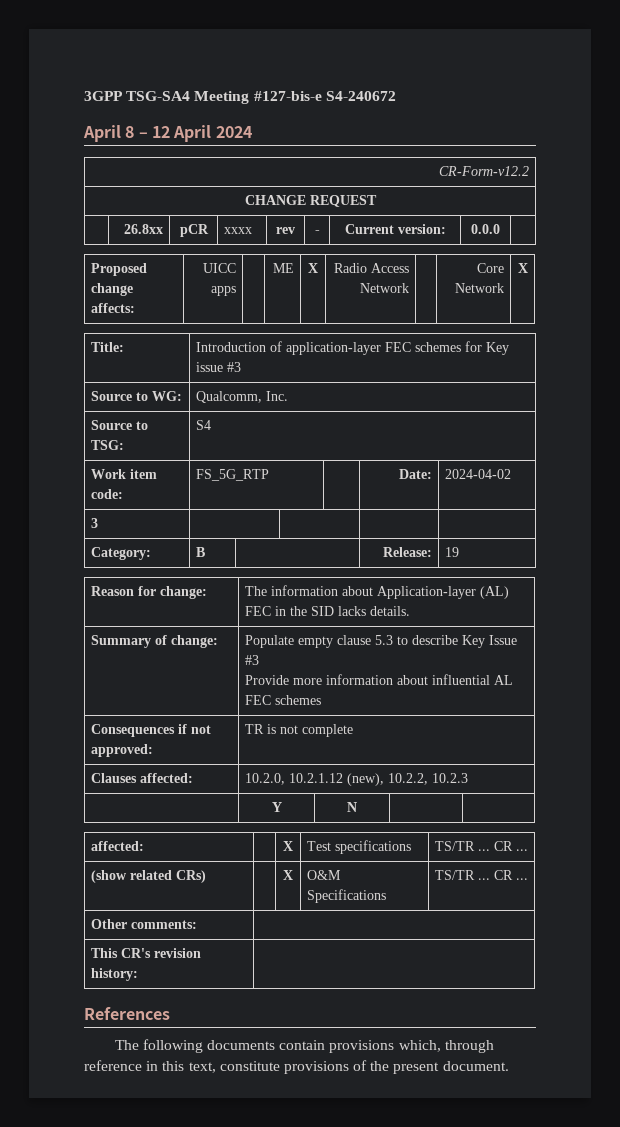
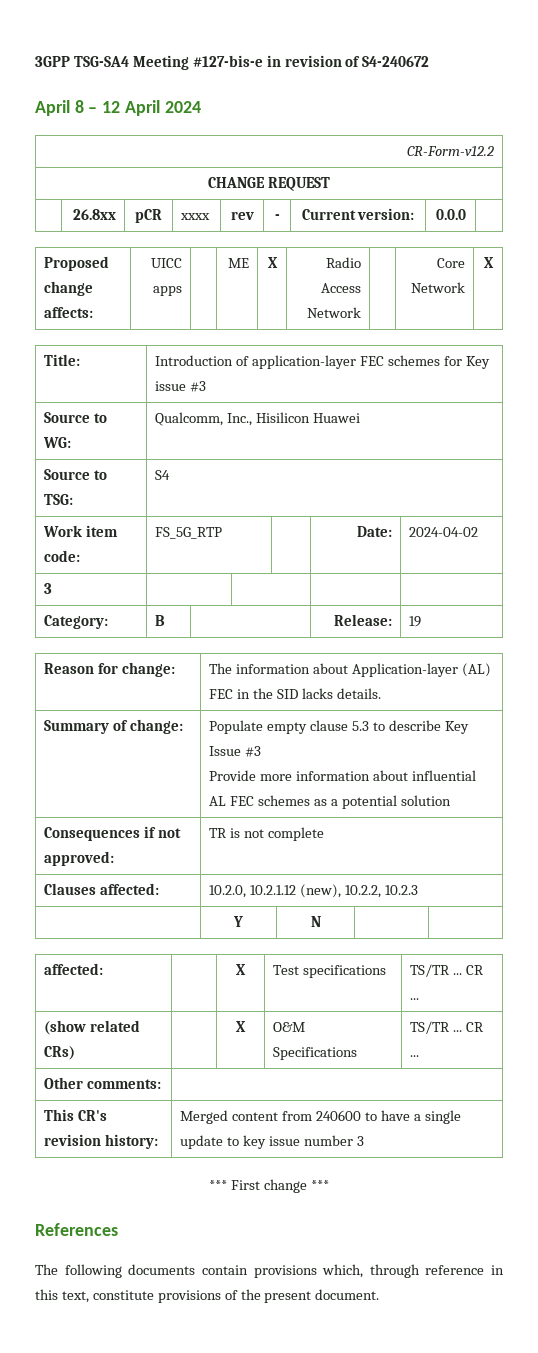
- 3GPP TSG-SA4 Meeting #127-bis-e S4-240672
+ 3GPP TSG-SA4 Meeting #127-bis-e in revision of S4-240672
- Source to WG: | Qualcomm, Inc.
+ Source to WG: | Qualcomm, Inc., Hisilicon Huawei
  Summary of change: | Populate empty clause 5.3 to describe Key Issue #3
- Provide more information about influential AL FEC schemes
+ Provide more information about influential AL FEC schemes as a potential solution
- This CR's revision history: |
+ This CR's revision history: | Merged content from 240600 to have a single update to key issue number 3
+ *** First change ***

